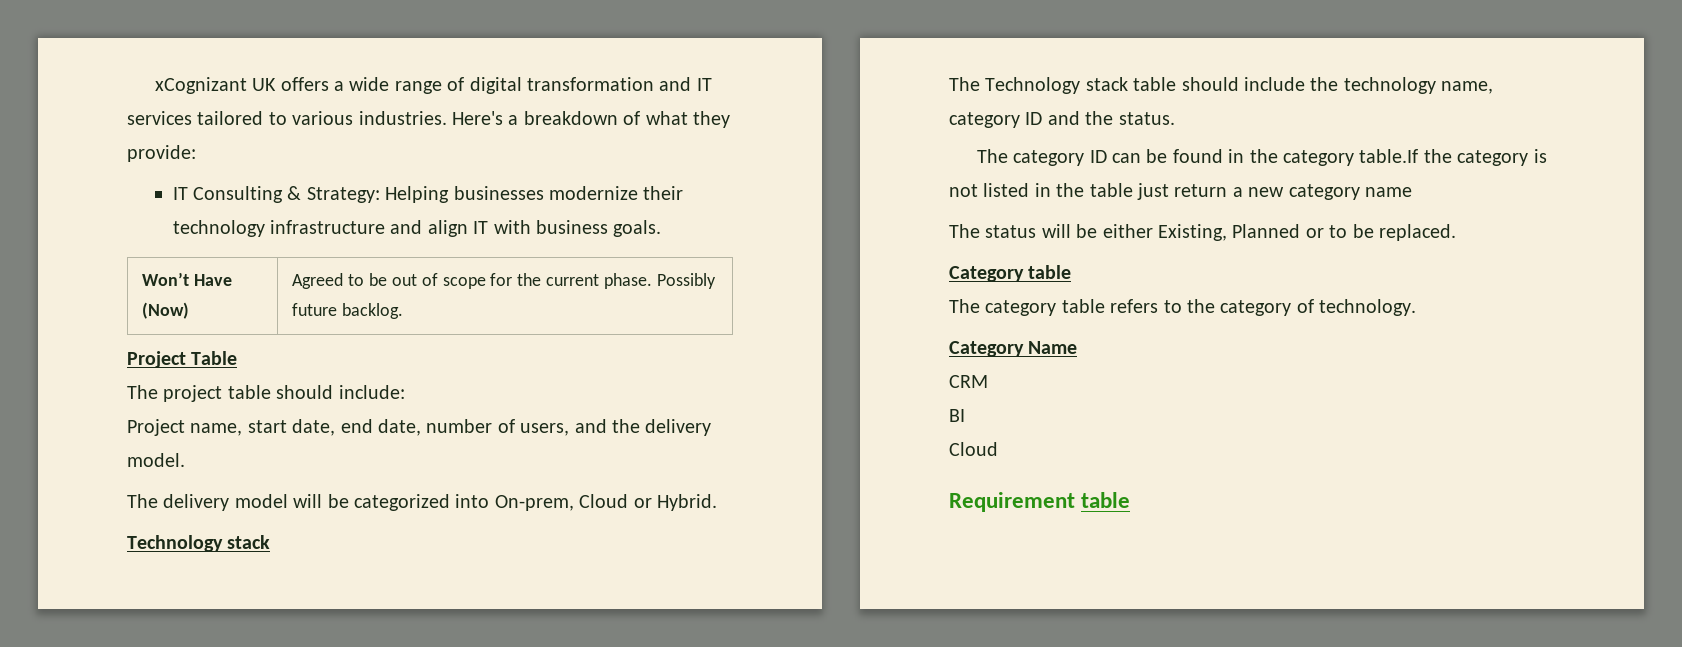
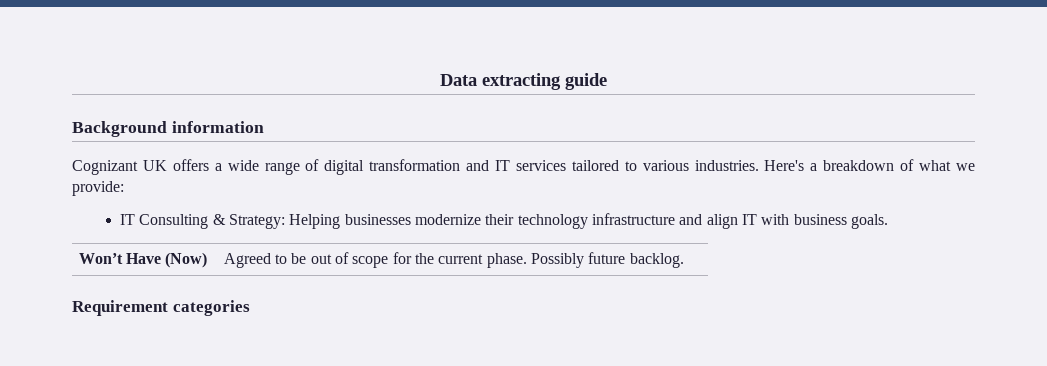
- xCognizant UK offers a wide range of digital transformation and IT services tailored to various industries.
+ Data extracting guide
+ Background information
+ Cognizant UK offers a wide range of digital transformation and IT services tailored to various industries.
- Here's a breakdown of what they provide:
+ Here's a breakdown of what we provide:
- Project Table
- The project table should include:
- Project name, start date, end date, number of users, and the delivery model.
- The delivery model will be categorized into On-prem, Cloud or Hybrid.
- Technology stack
- The Technology stack table should include the technology name, category ID and the status.
- The category ID can be found in the category table.If the category is not listed in the table just return a new category name
- The status will be either Existing, Planned or to be replaced.
- Category table
- The category table refers to the category of technology.
- Category Name
- CRM
- BI
- Cloud
- Requirement table
+ Requirement categories

